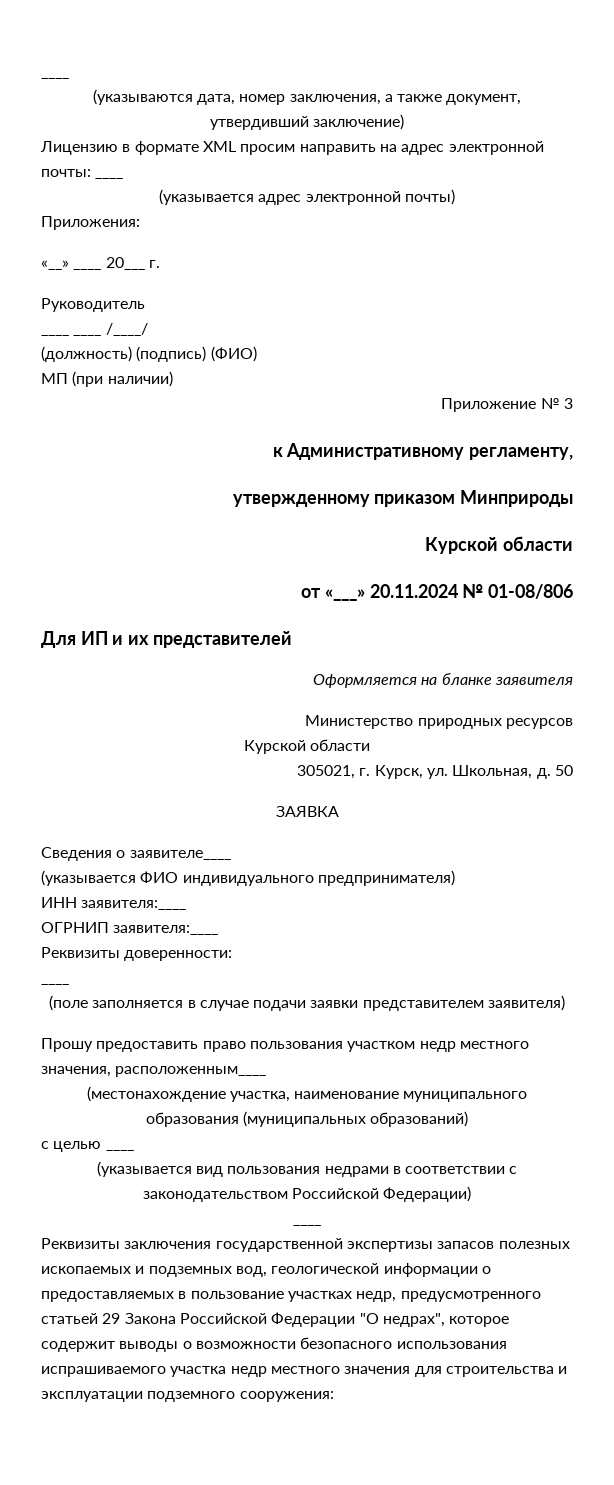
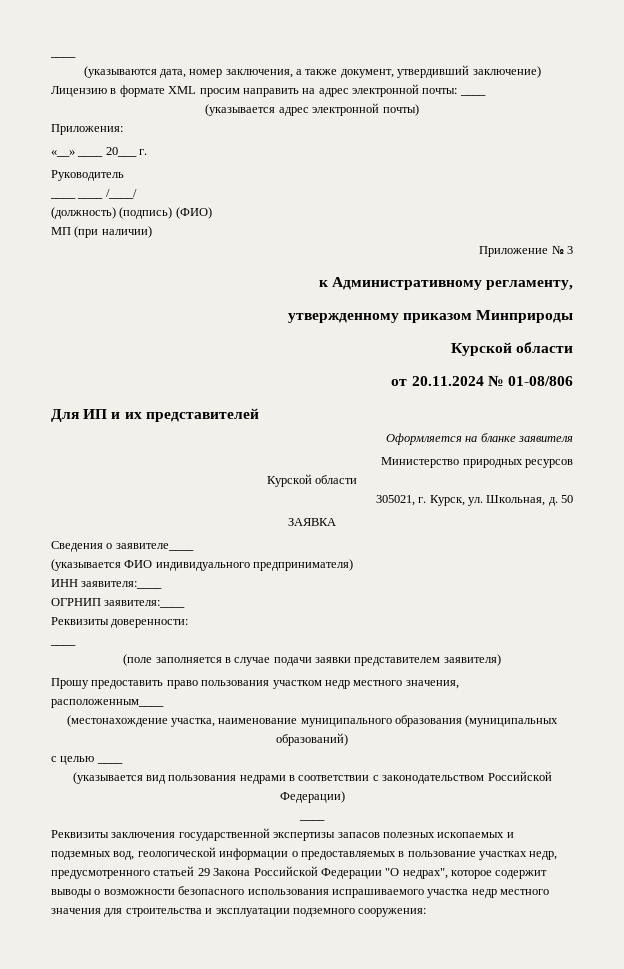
- от «___» 20.11.2024 № 01-08/806
+ от 20.11.2024 № 01-08/806

